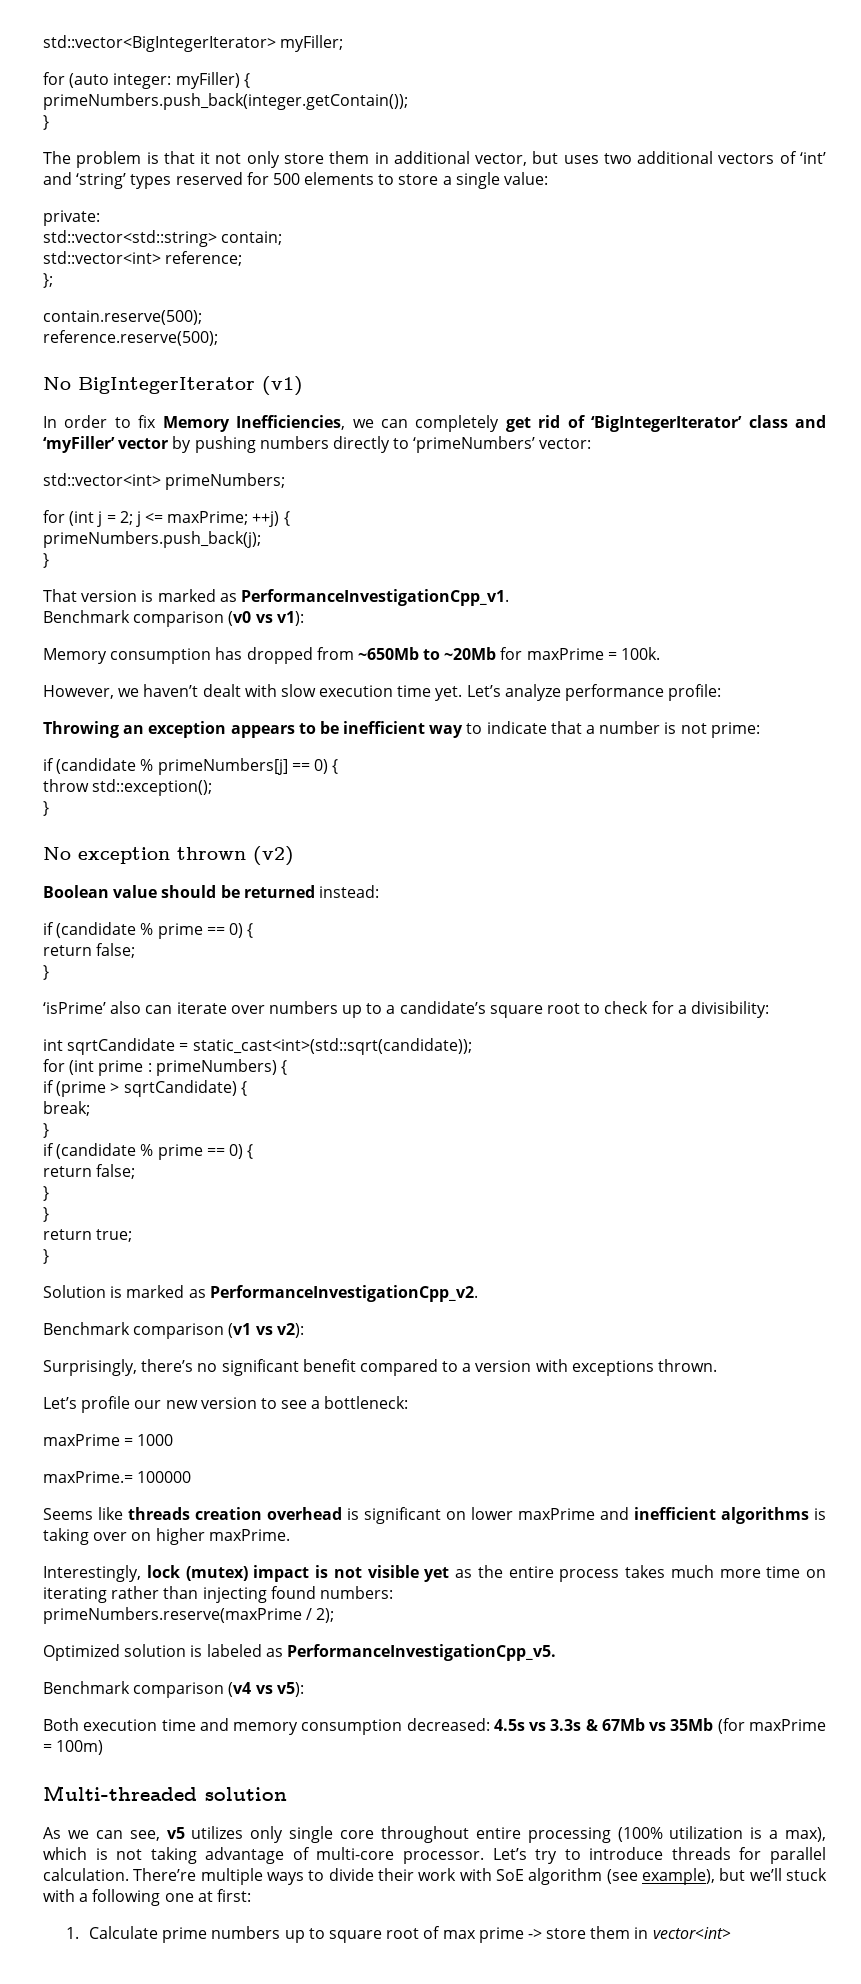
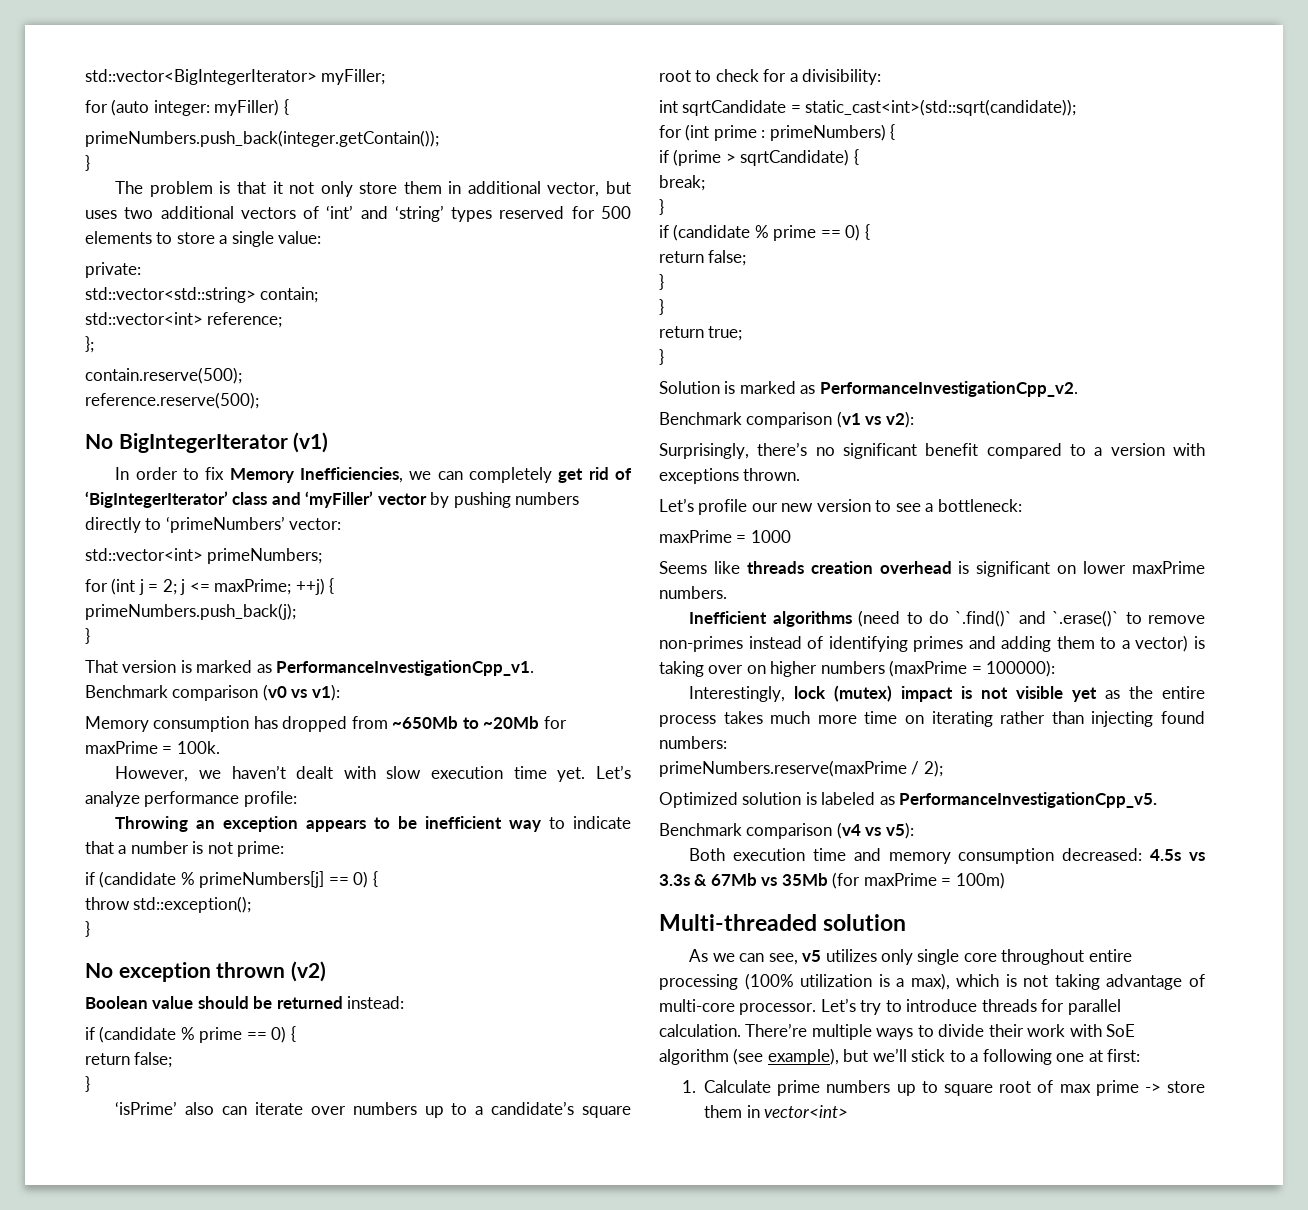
- maxPrime.= 100000
- Seems like threads creation overhead is significant on lower maxPrime and inefficient algorithms is taking over on higher maxPrime.
+ Seems like threads creation overhead is significant on lower maxPrime numbers.
+ Inefficient algorithms (need to do `.find()` and `.erase()` to remove non-primes instead of identifying primes and adding them to a vector) is taking over on higher numbers (maxPrime = 100000):
- There’re multiple ways to divide their work with SoE algorithm (see example), but we’ll stuck with a following one at first:
+ There’re multiple ways to divide their work with SoE algorithm (see example), but we’ll stick to a following one at first:

